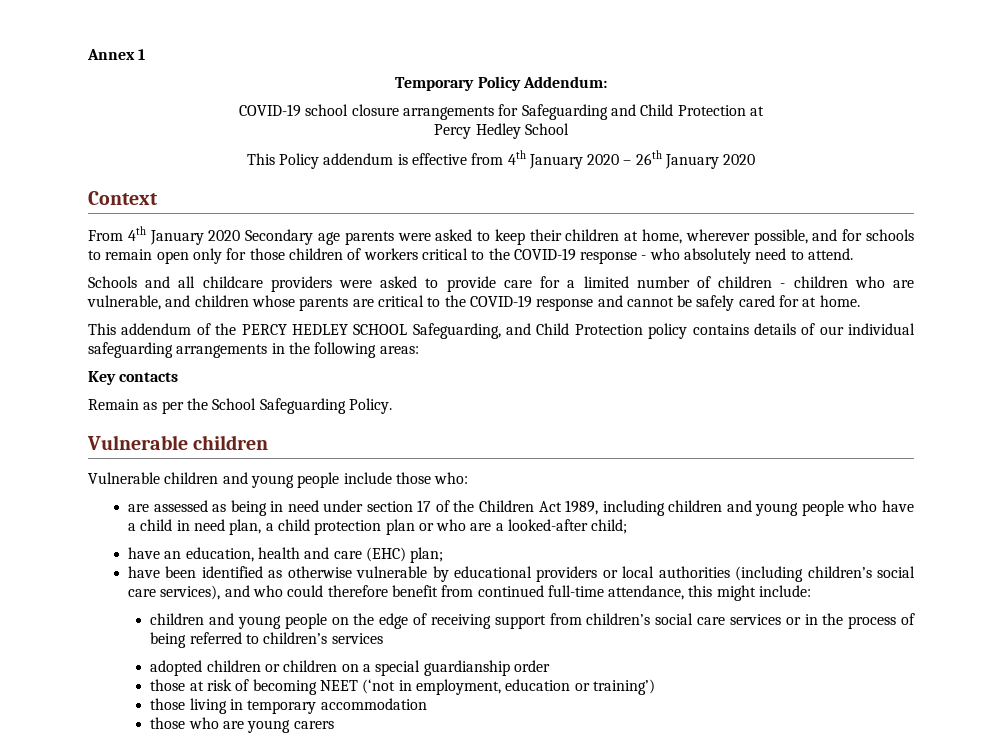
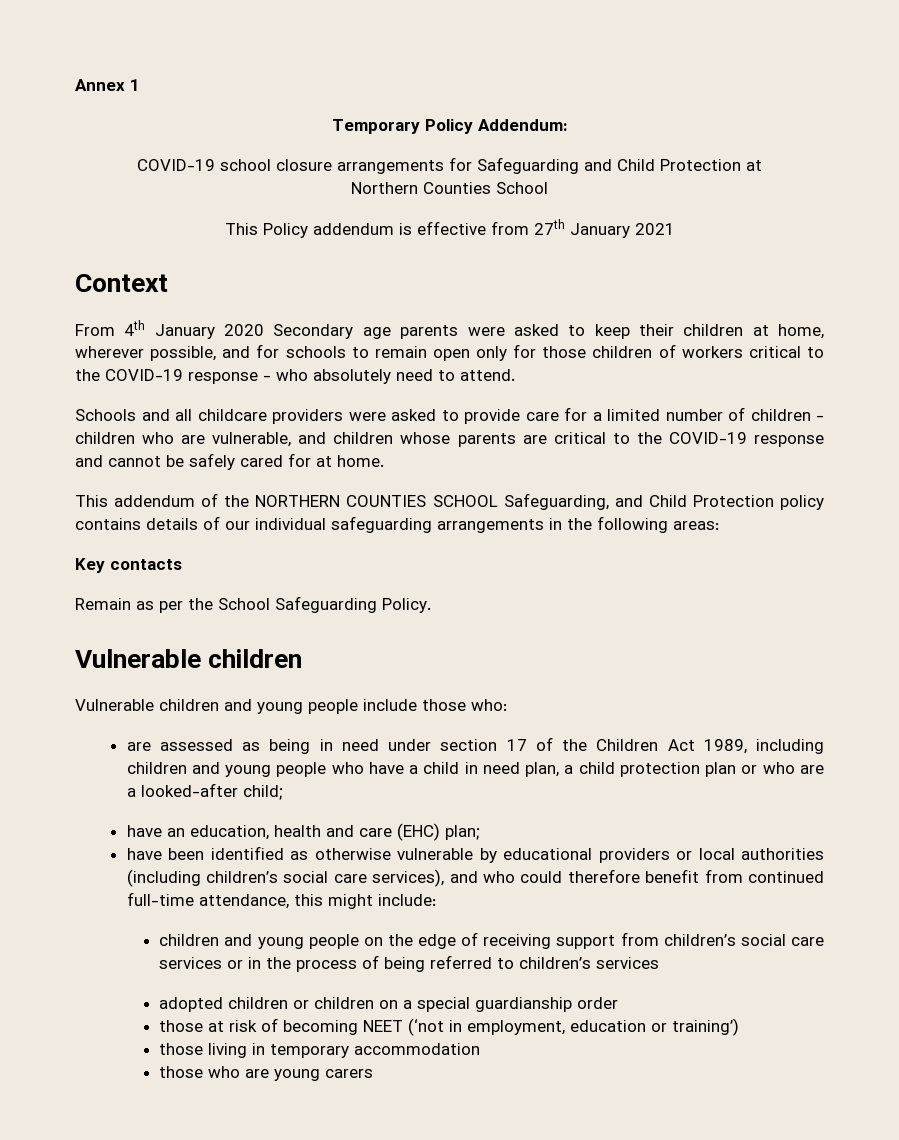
- Percy Hedley School
+ Northern Counties School
- This Policy addendum is effective from 4th January 2020 – 26th January 2020
+ This Policy addendum is effective from 27th January 2021
- This addendum of the PERCY HEDLEY SCHOOL Safeguarding, and Child Protection policy contains details of our individual safeguarding arrangements in the following areas:
+ This addendum of the NORTHERN COUNTIES SCHOOL Safeguarding, and Child Protection policy contains details of our individual safeguarding arrangements in the following areas:

